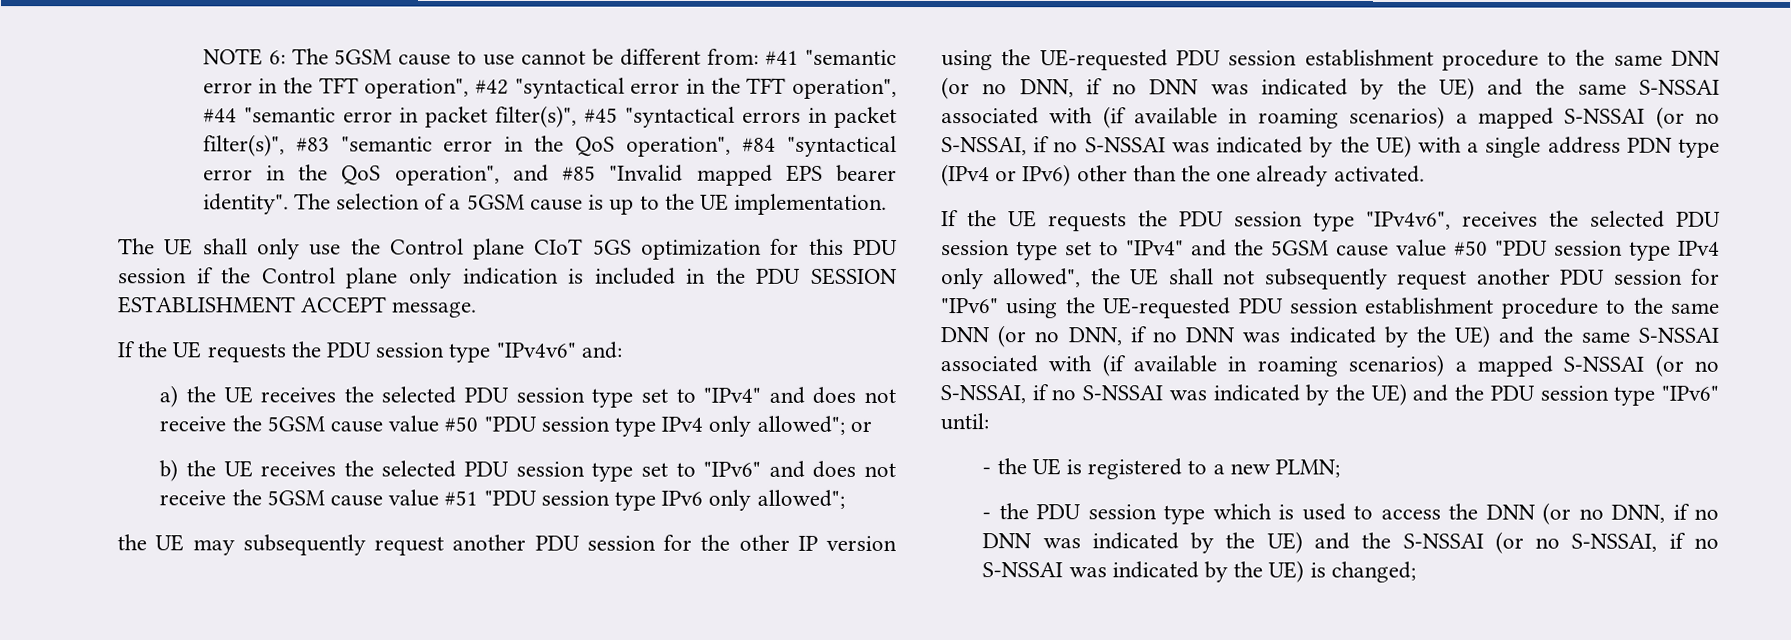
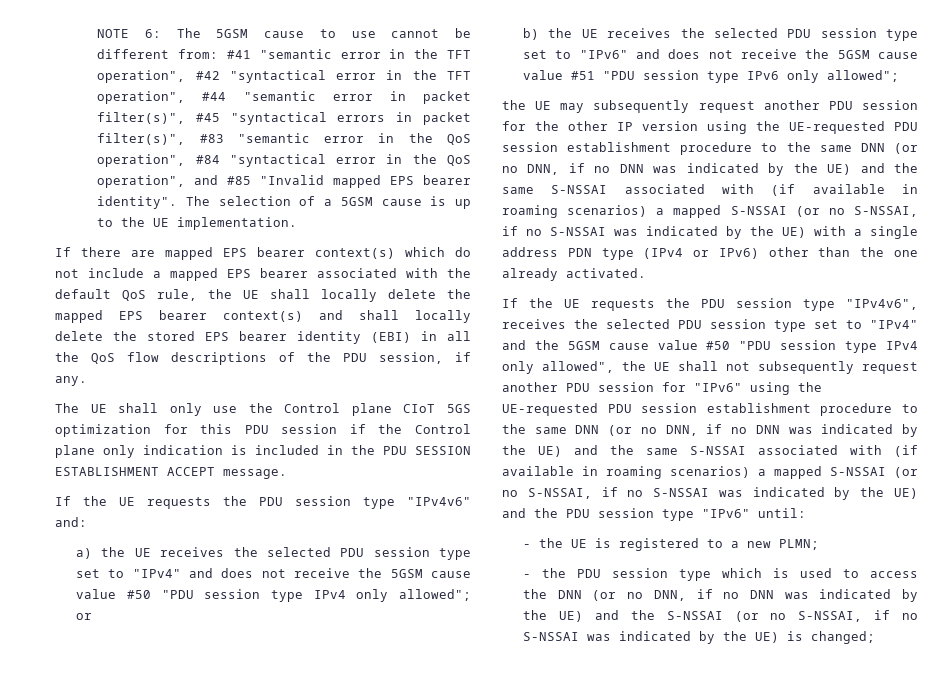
+ If there are mapped EPS bearer context(s) which do not include a mapped EPS bearer associated with the default QoS rule, the UE shall locally delete the mapped EPS bearer context(s) and shall locally delete the stored EPS bearer identity (EBI) in all the QoS flow descriptions of the PDU session, if any.

